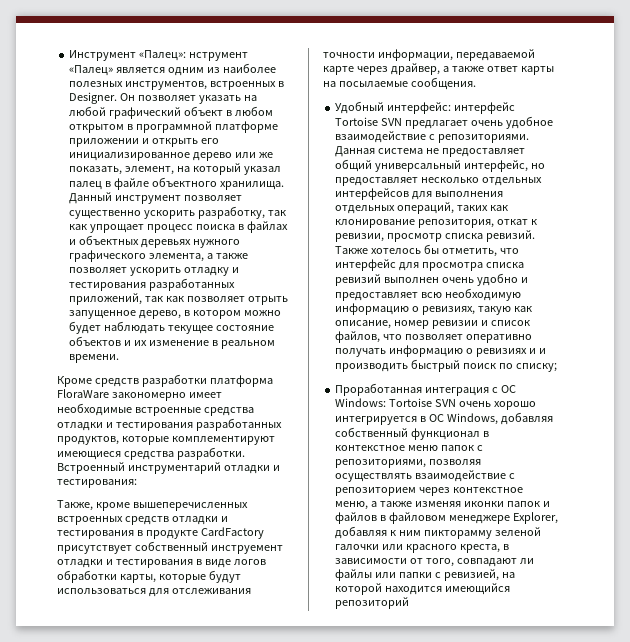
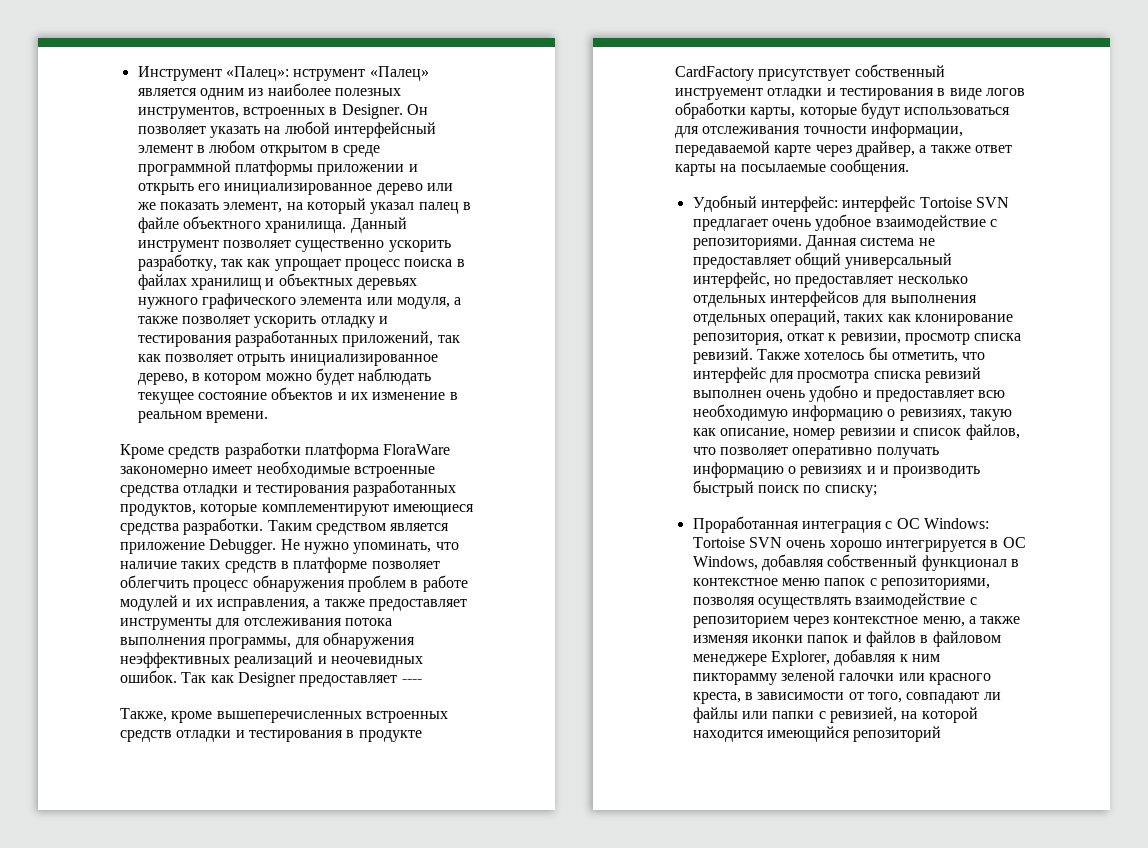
- Он позволяет указать на любой графический объект в любом открытом в программной платформе приложении и открыть его инициализированное дерево или же показать, элемент, на который указал палец в файле объектного хранилища.
+ Он позволяет указать на любой интерфейсный элемент в любом открытом в среде программной платформы приложении и открыть его инициализированное дерево или же показать элемент, на который указал палец в файле объектного хранилища.
- Данный инструмент позволяет существенно ускорить разработку, так как упрощает процесс поиска в файлах и объектных деревьях нужного графического элемента, а также позволяет ускорить отладку и тестирования разработанных приложений, так как позволяет отрыть запущенное дерево, в котором можно будет наблюдать текущее состояние объектов и их изменение в реальном времени.
+ Данный инструмент позволяет существенно ускорить разработку, так как упрощает процесс поиска в файлах хранилищ и объектных деревьях нужного графического элемента или модуля, а также позволяет ускорить отладку и тестирования разработанных приложений, так как позволяет отрыть инициализированное дерево, в котором можно будет наблюдать текущее состояние объектов и их изменение в реальном времени.
- Встроенный инструментарий отладки и тестирования:
+ Таким средством является приложение Debugger. Не нужно упоминать, что наличие таких средств в платформе позволяет облегчить процесс обнаружения проблем в работе модулей и их исправления, а также предоставляет инструменты для отслеживания потока выполнения программы, для обнаружения неэффективных реализаций и неочевидных ошибок. Так как Designer предоставляет ----

